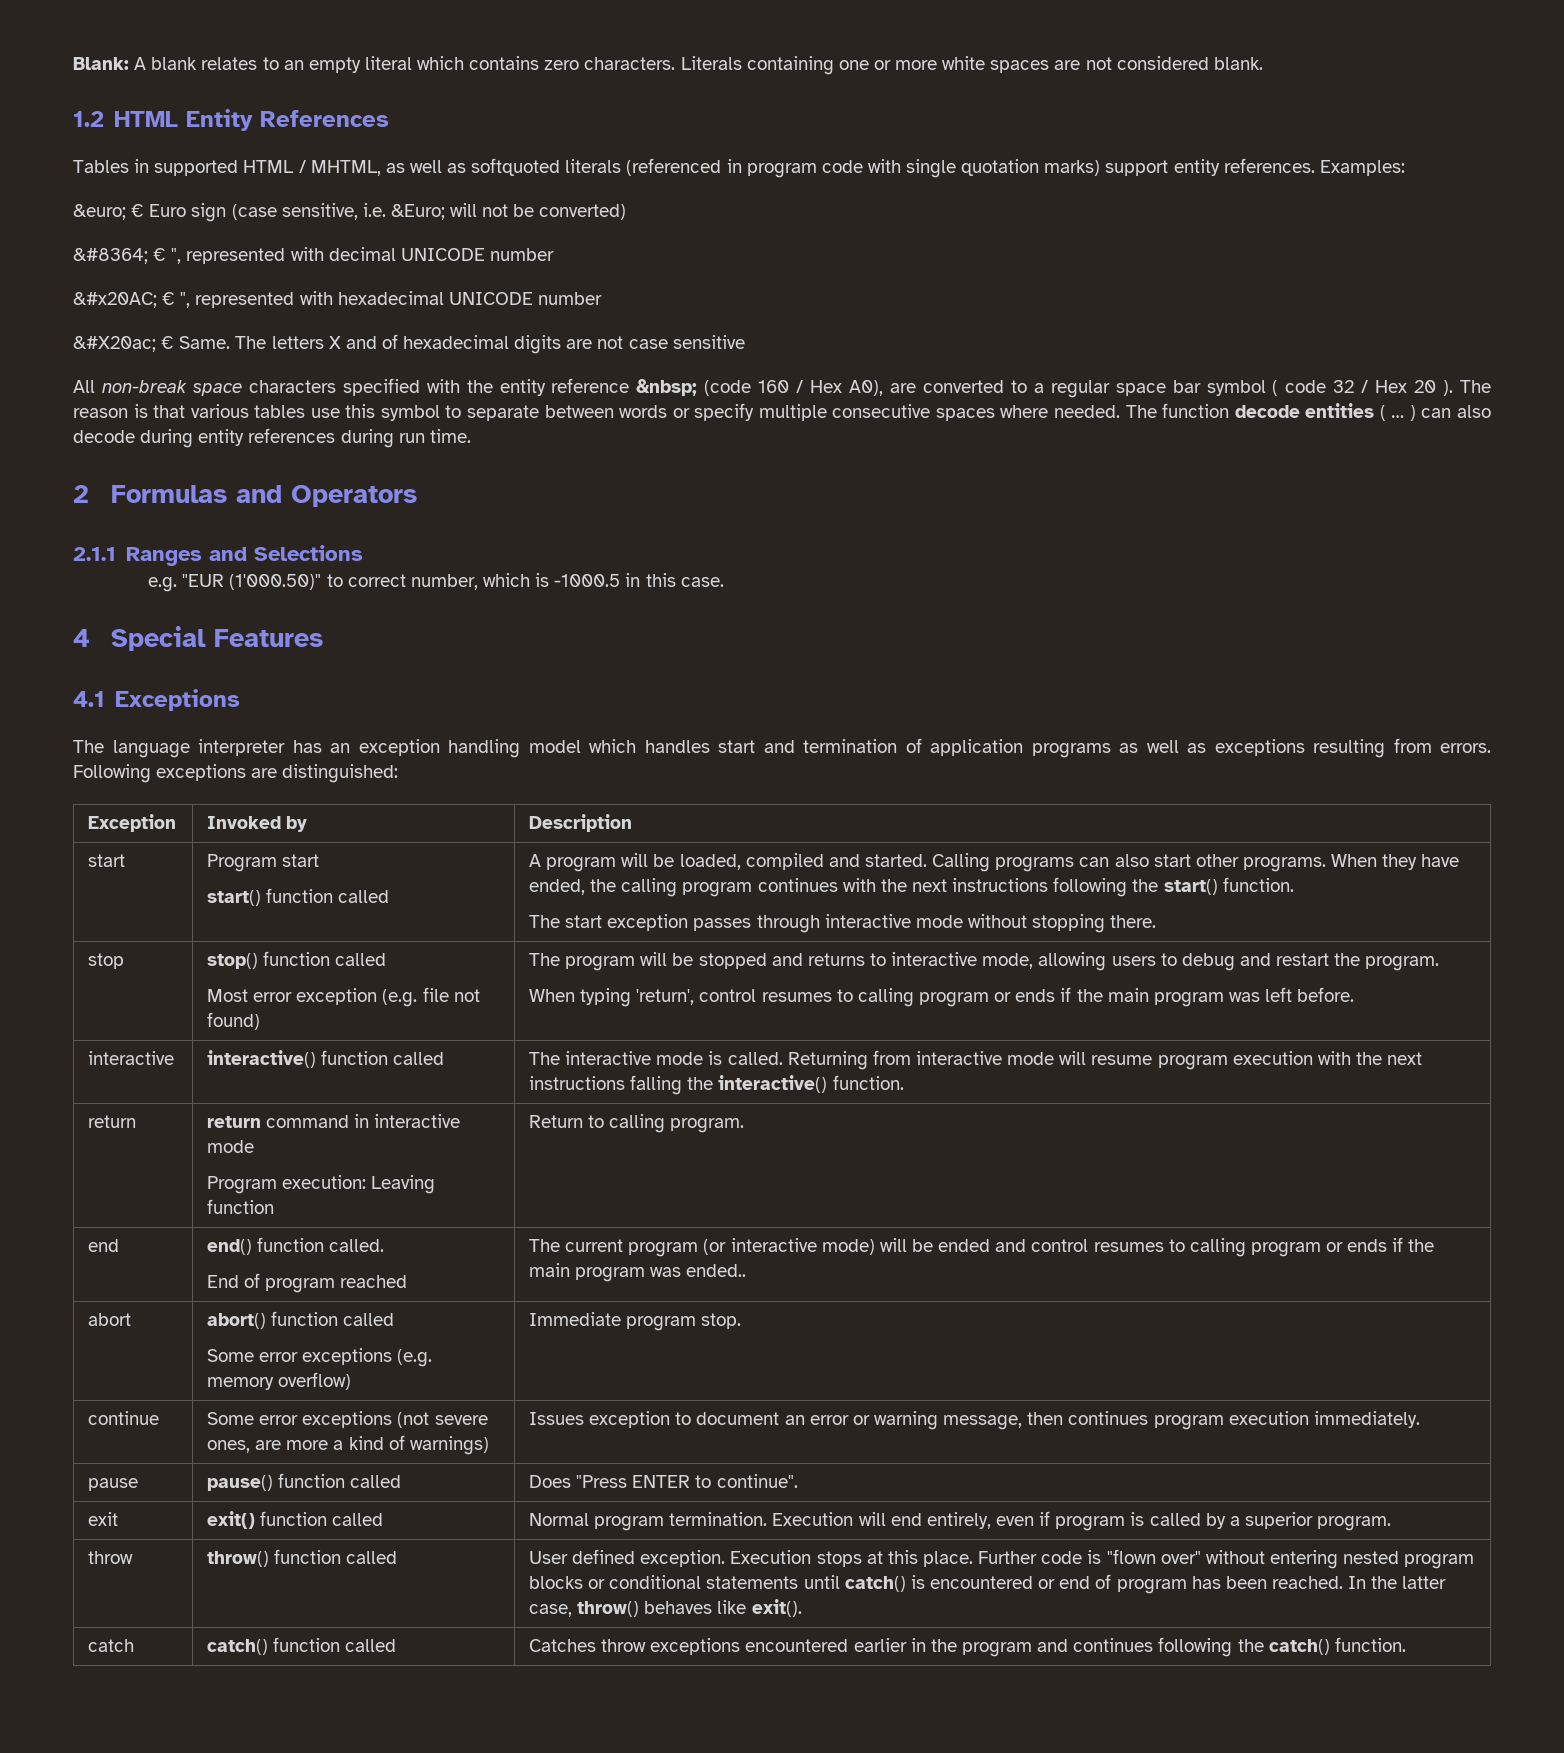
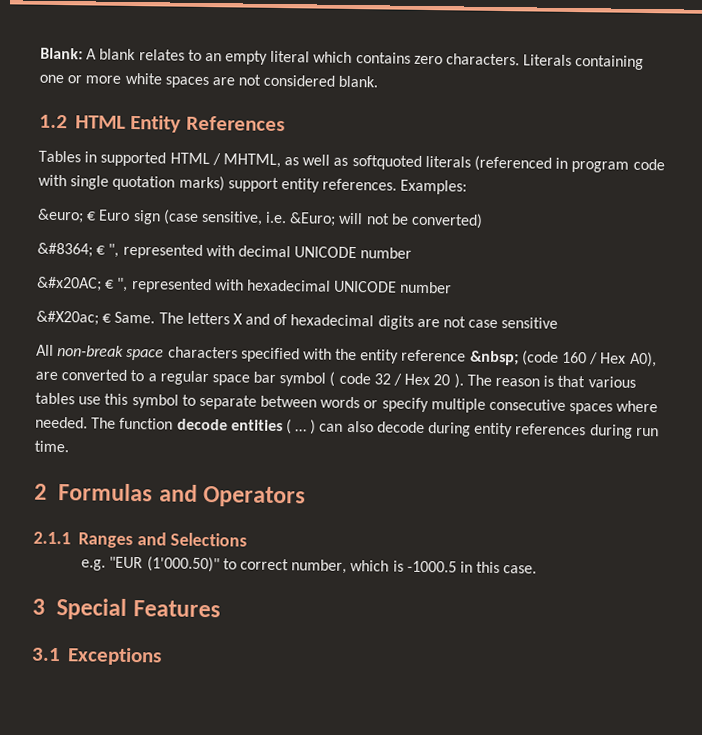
- 4 Special Features
+ 3 Special Features
- 4.1 Exceptions
+ 3.1 Exceptions
- The language interpreter has an exception handling model which handles start and termination of application programs as well as exceptions resulting from errors. Following exceptions are distinguished:
- Exception | Invoked by | Description
- start | Program start
- start() function called | A program will be loaded, compiled and started. Calling programs can also start other programs. When they have ended, the calling program continues with the next instructions following the start() function.
- The start exception passes through interactive mode without stopping there.
- stop | stop() function called
- Most error exception (e.g. file not found) | The program will be stopped and returns to interactive mode, allowing users to debug and restart the program.
- When typing 'return', control resumes to calling program or ends if the main program was left before.
- interactive | interactive() function called | The interactive mode is called. Returning from interactive mode will resume program execution with the next instructions falling the interactive() function.
- return | return command in interactive mode
- Program execution: Leaving function | Return to calling program.
- end | end() function called.
- End of program reached | The current program (or interactive mode) will be ended and control resumes to calling program or ends if the main program was ended..
- abort | abort() function called
- Some error exceptions (e.g. memory overflow) | Immediate program stop.
- continue | Some error exceptions (not severe ones, are more a kind of warnings) | Issues exception to document an error or warning message, then continues program execution immediately.
- pause | pause() function called | Does "Press ENTER to continue".
- exit | exit() function called | Normal program termination. Execution will end entirely, even if program is called by a superior program.
- throw | throw() function called | User defined exception. Execution stops at this place. Further code is "flown over" without entering nested program blocks or conditional statements until catch() is encountered or end of program has been reached. In the latter case, throw() behaves like exit().
- catch | catch() function called | Catches throw exceptions encountered earlier in the program and continues following the catch() function.

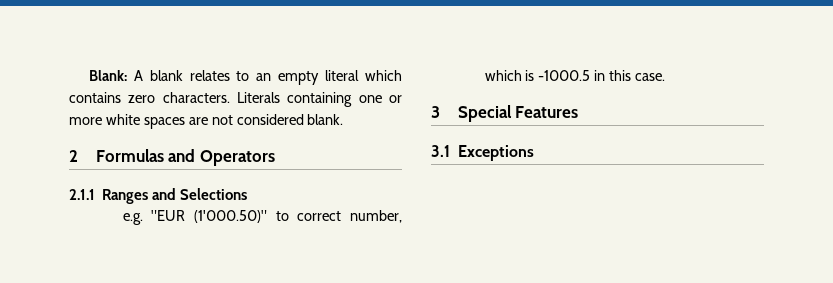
- 1.2 HTML Entity References
- Tables in supported HTML / MHTML, as well as softquoted literals (referenced in program code with single quotation marks) support entity references. Examples:
- &euro; € Euro sign (case sensitive, i.e. &Euro; will not be converted)
- &#8364; € ", represented with decimal UNICODE number
- &#x20AC; € ", represented with hexadecimal UNICODE number
- &#X20ac; € Same. The letters X and of hexadecimal digits are not case sensitive
- All non-break space characters specified with the entity reference &nbsp; (code 160 / Hex A0), are converted to a regular space bar symbol ( code 32 / Hex 20 ). The reason is that various tables use this symbol to separate between words or specify multiple consecutive spaces where needed. The function decode entities ( … ) can also decode during entity references during run time.

